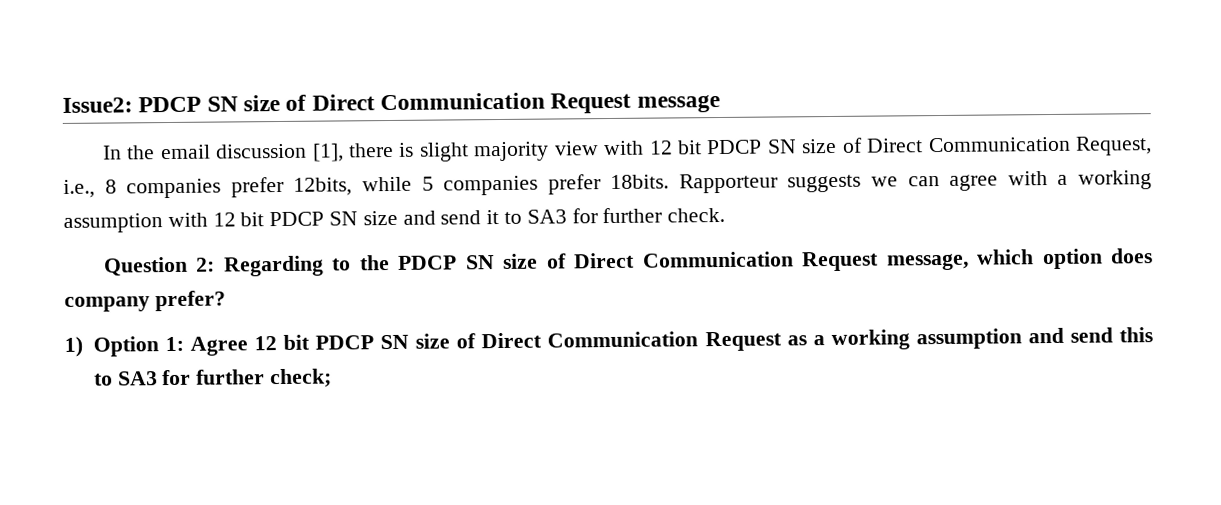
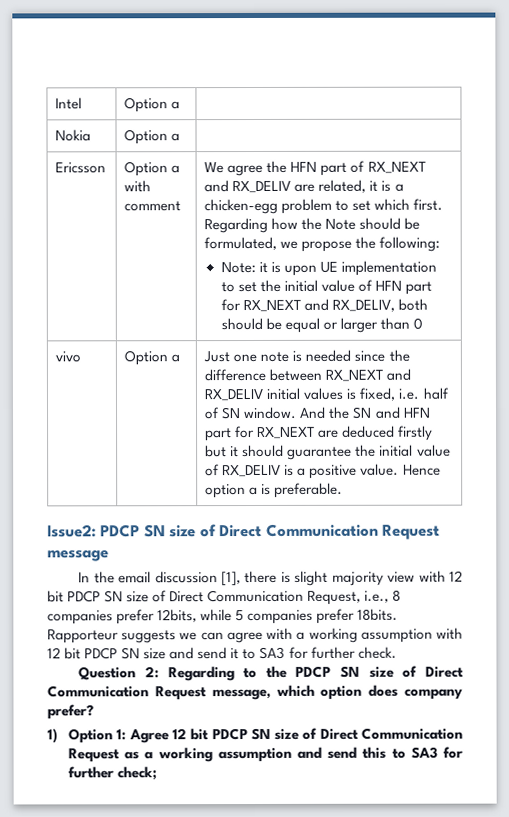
+ Intel | Option a |
+ Nokia | Option a |
+ Ericsson | Option a with comment | We agree the HFN part of RX_NEXT and RX_DELIV are related, it is a chicken-egg problem to set which first. Regarding how the Note should be formulated, we propose the following:
+ Note: it is upon UE implementation to set the initial value of HFN part for RX_NEXT and RX_DELIV, both should be equal or larger than 0
+ vivo | Option a | Just one note is needed since the difference between RX_NEXT and RX_DELIV initial values is fixed, i.e. half of SN window. And the SN and HFN part for RX_NEXT are deduced firstly but it should guarantee the initial value of RX_DELIV is a positive value. Hence option a is preferable.

